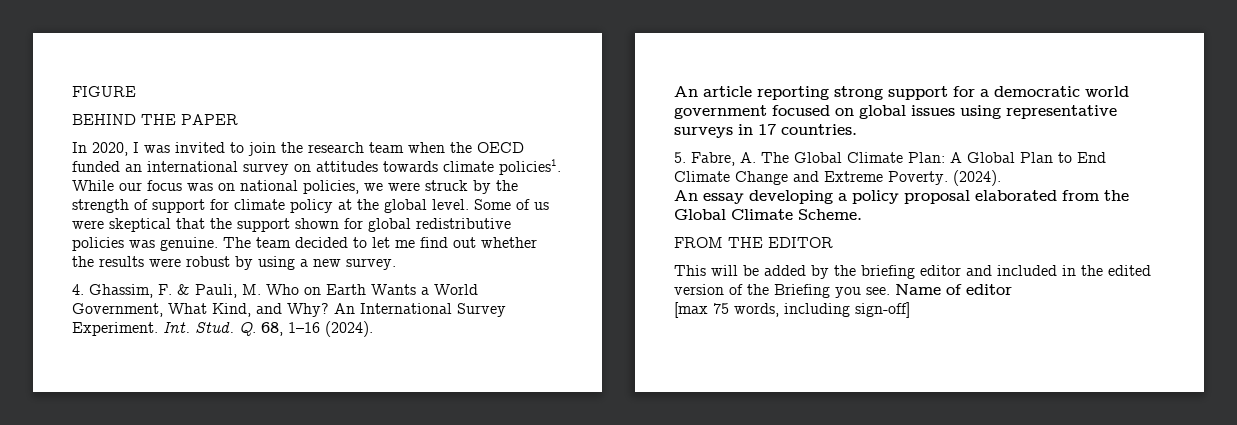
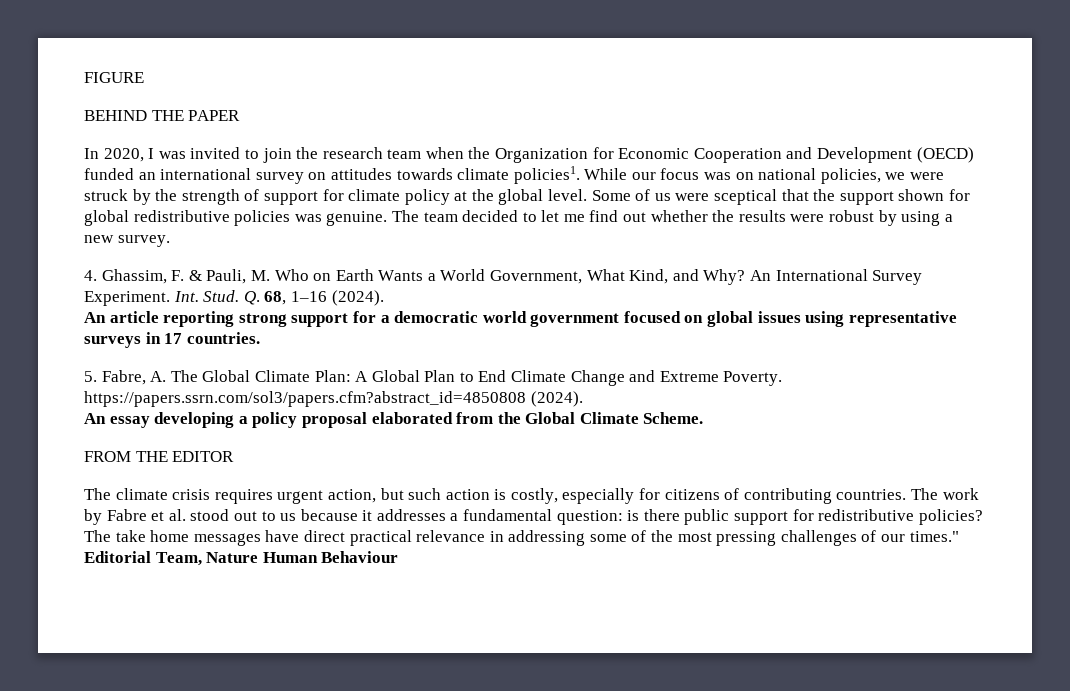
- In 2020, I was invited to join the research team when the OECD funded an international survey on attitudes towards climate policies1.
+ In 2020, I was invited to join the research team when the Organization for Economic Cooperation and Development (OECD) funded an international survey on attitudes towards climate policies1.
- Some of us were skeptical that the support shown for global redistributive policies was genuine.
+ Some of us were sceptical that the support shown for global redistributive policies was genuine.
- 5. Fabre, A. The Global Climate Plan: A Global Plan to End Climate Change and Extreme Poverty. (2024).
+ 5. Fabre, A. The Global Climate Plan: A Global Plan to End Climate Change and Extreme Poverty. https://papers.ssrn.com/sol3/papers.cfm?abstract_id=4850808 (2024).
- This will be added by the briefing editor and included in the edited version of the Briefing you see. Name of editor
- [max 75 words, including sign-off]
+ The climate crisis requires urgent action, but such action is costly, especially for citizens of contributing countries. The work by Fabre et al. stood out to us because it addresses a fundamental question: is there public support for redistributive policies? The take home messages have direct practical relevance in addressing some of the most pressing challenges of our times." Editorial Team, Nature Human Behaviour

